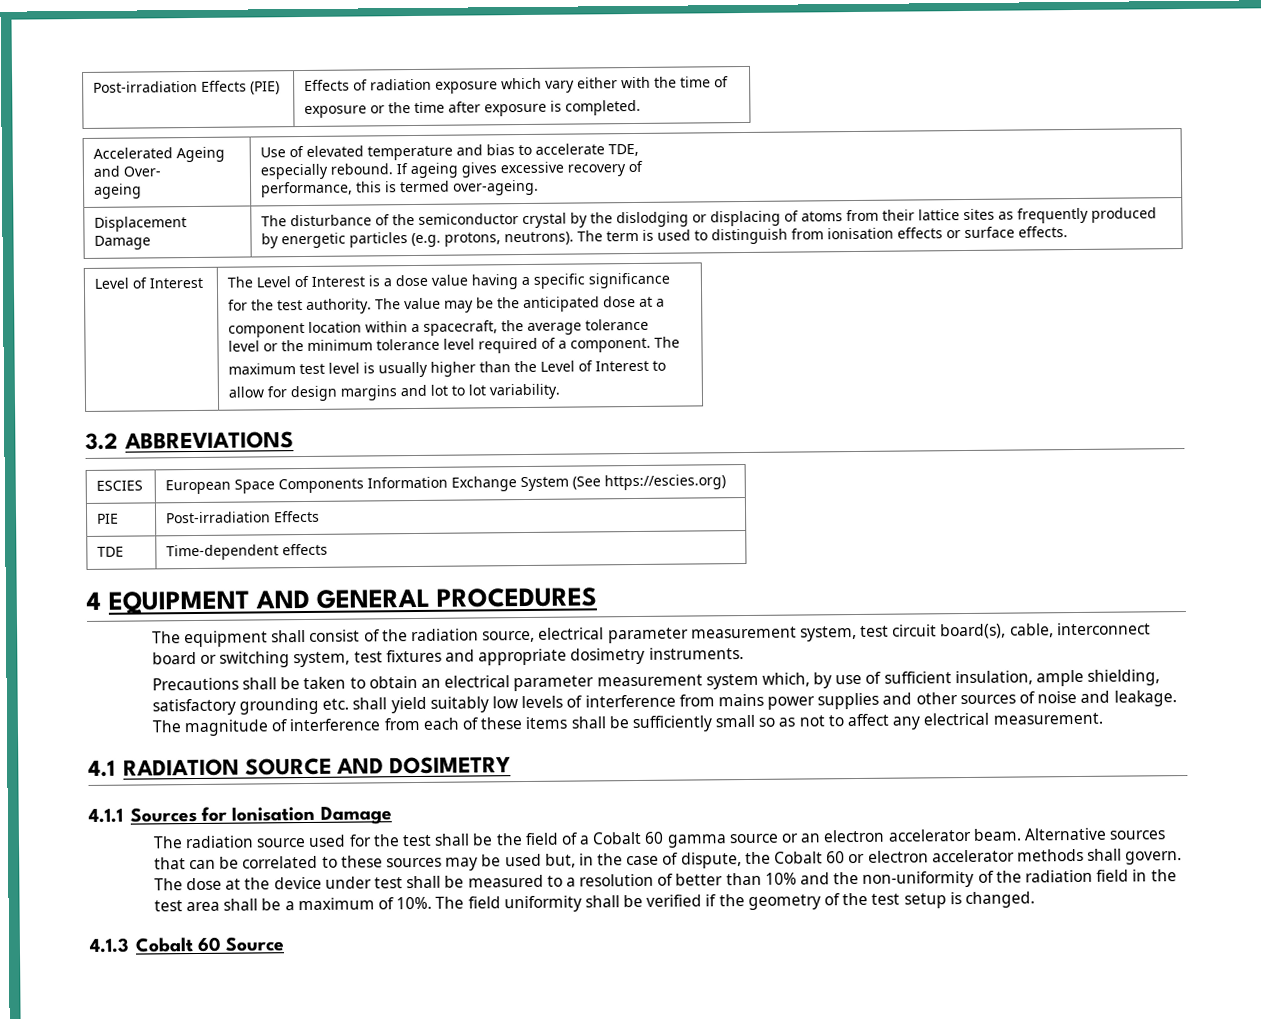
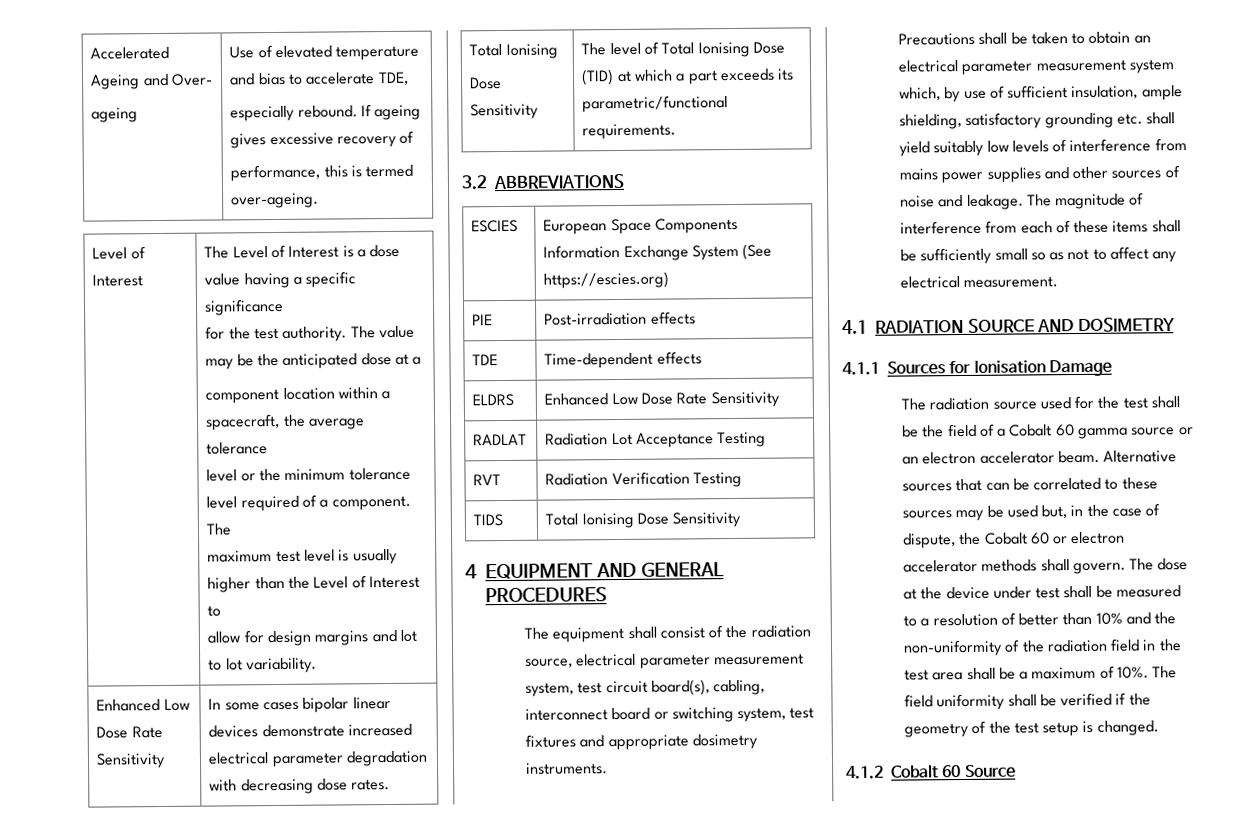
- Post-irradiation Effects (PIE) | Effects of radiation exposure which vary either with the time of
- exposure or the time after exposure is completed.
- Displacement Damage | The disturbance of the semiconductor crystal by the dislodging or displacing of atoms from their lattice sites as frequently produced by energetic particles (e.g. protons, neutrons). The term is used to distinguish from ionisation effects or surface effects.
+ Enhanced Low Dose Rate Sensitivity | In some cases bipolar linear devices demonstrate increased electrical parameter degradation with decreasing dose rates.
+ Total Ionising
+ Dose Sensitivity | The level of Total Ionising Dose (TID) at which a part exceeds its parametric/functional requirements.
- PIE | Post-irradiation Effects
+ PIE | Post-irradiation effects
+ ELDRS | Enhanced Low Dose Rate Sensitivity
+ RADLAT | Radiation Lot Acceptance Testing
+ RVT | Radiation Verification Testing
+ TIDS | Total Ionising Dose Sensitivity
- The equipment shall consist of the radiation source, electrical parameter measurement system, test circuit board(s), cable, interconnect board or switching system, test fixtures and appropriate dosimetry instruments.
+ The equipment shall consist of the radiation source, electrical parameter measurement system, test circuit board(s), cabling, interconnect board or switching system, test fixtures and appropriate dosimetry instruments.
- 4.1.3 Cobalt 60 Source
+ 4.1.2 Cobalt 60 Source

